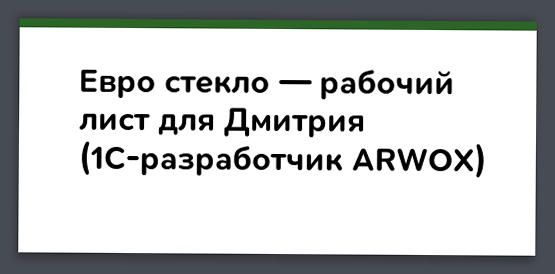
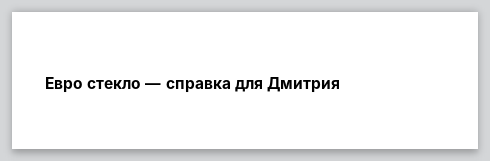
- Евро стекло — рабочий лист для Дмитрия (1С-разработчик ARWOX)
+ Евро стекло — справка для Дмитрия

